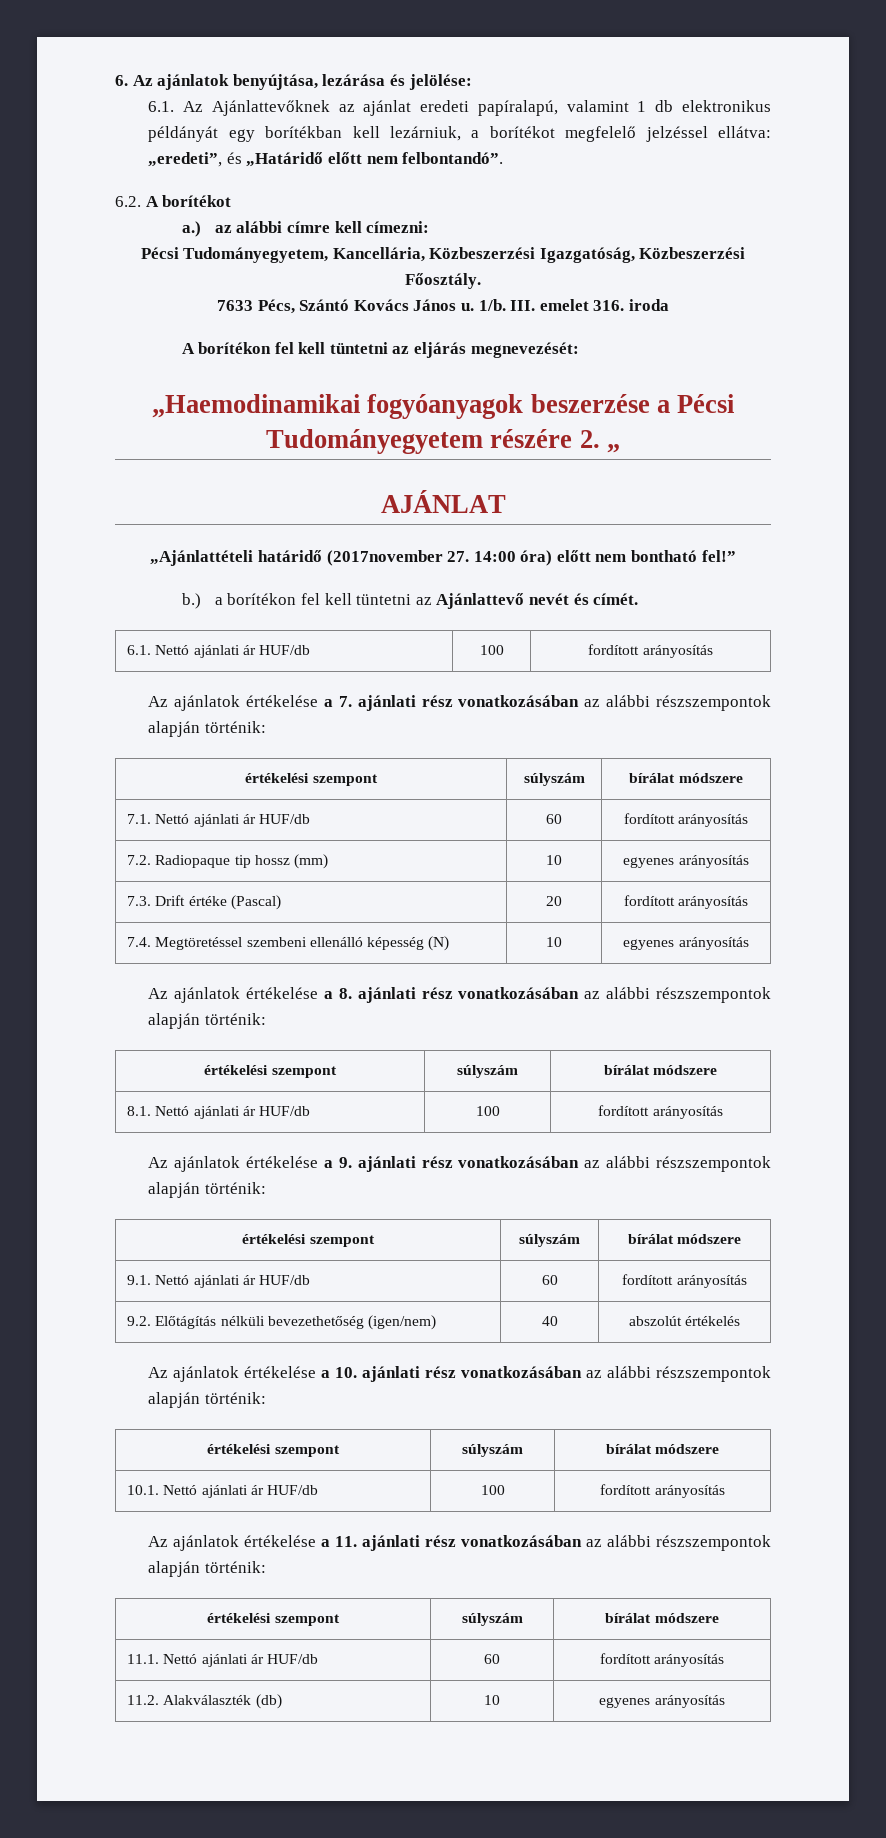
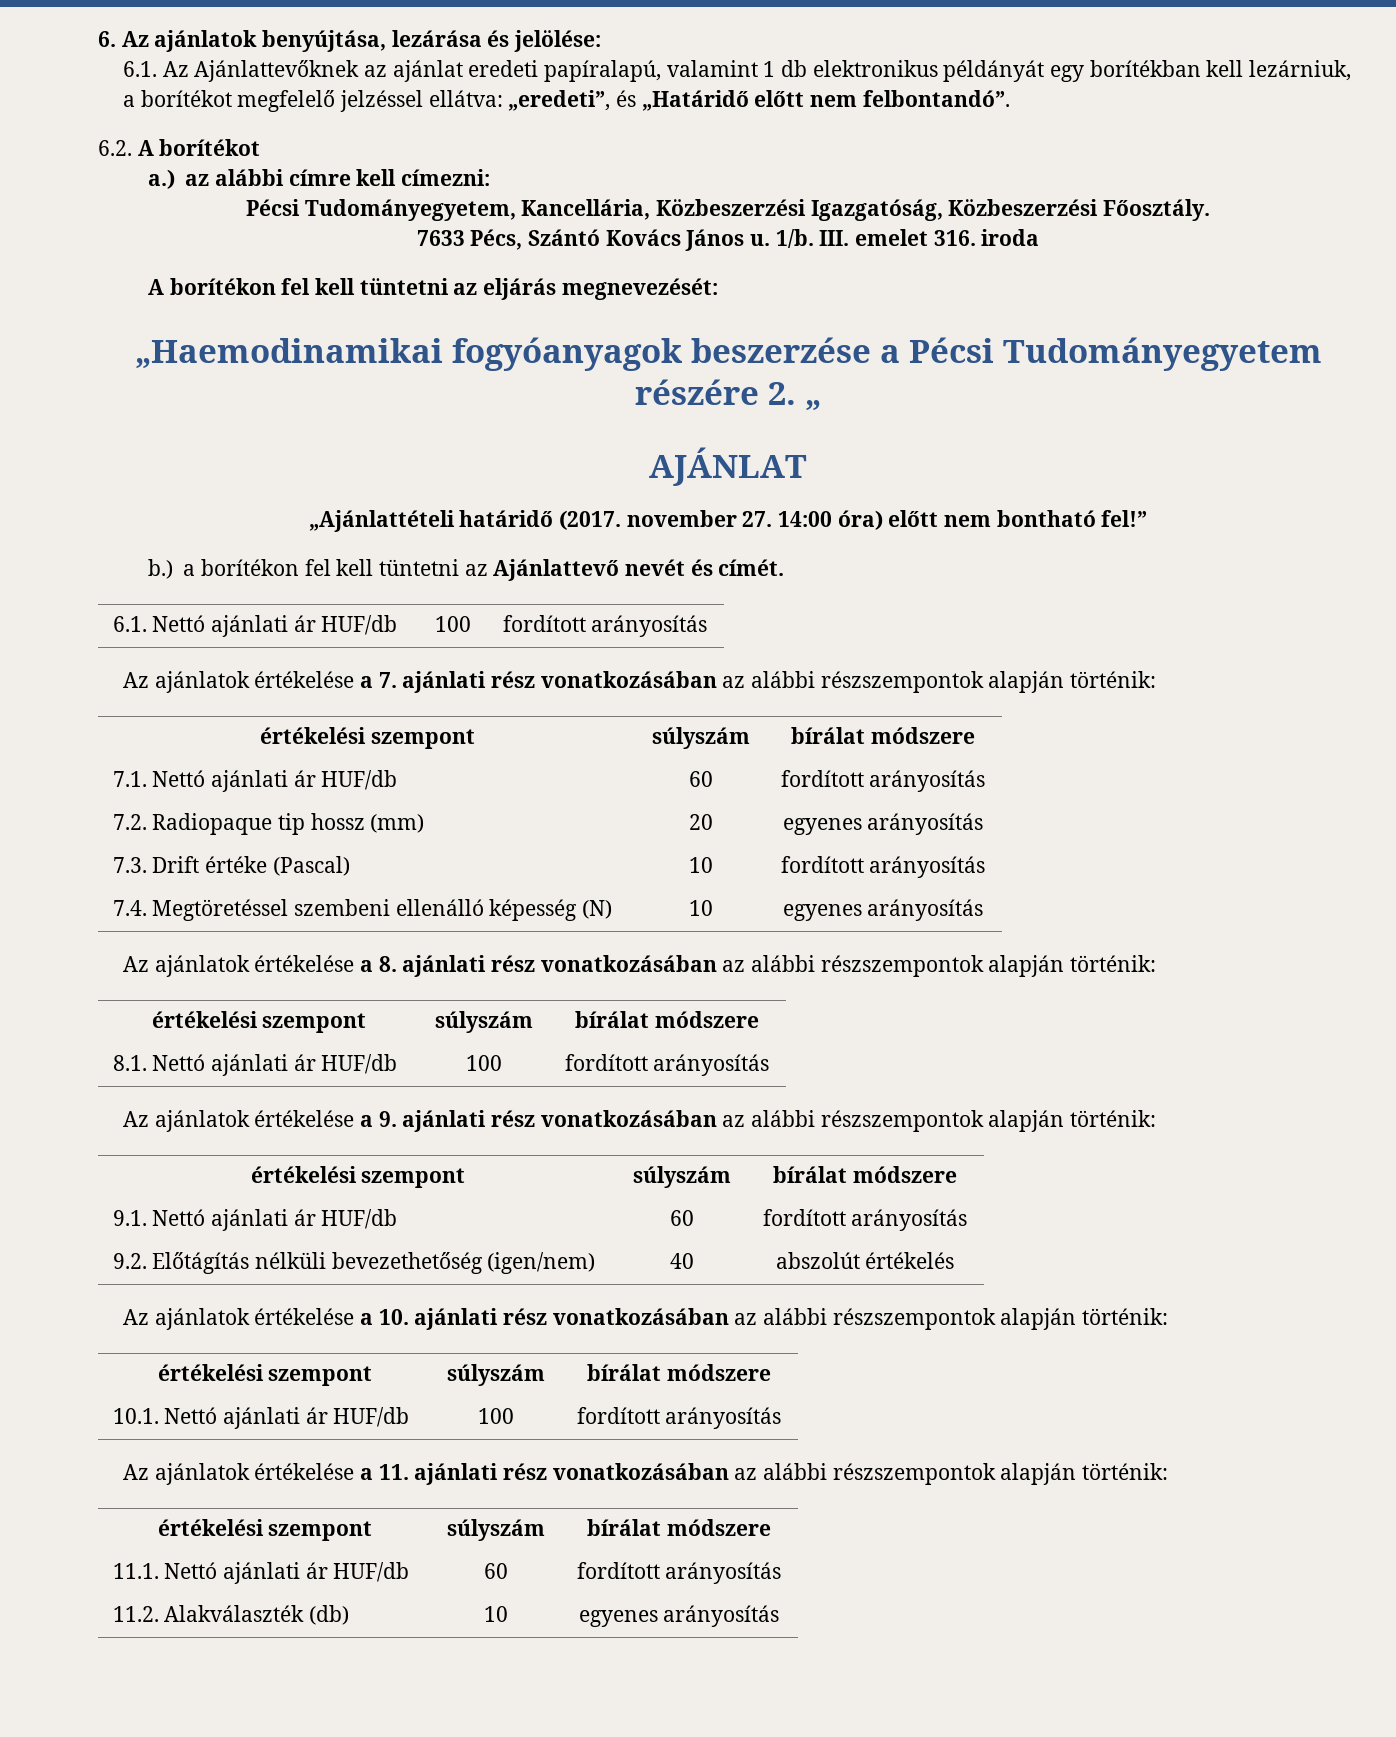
- „Ajánlattételi határidő (2017november 27. 14:00 óra) előtt nem bontható fel!”
+ „Ajánlattételi határidő (2017. november 27. 14:00 óra) előtt nem bontható fel!”
- 7.2. Radiopaque tip hossz (mm) | 10 | egyenes arányosítás
+ 7.2. Radiopaque tip hossz (mm) | 20 | egyenes arányosítás
- 7.3. Drift értéke (Pascal) | 20 | fordított arányosítás
+ 7.3. Drift értéke (Pascal) | 10 | fordított arányosítás

